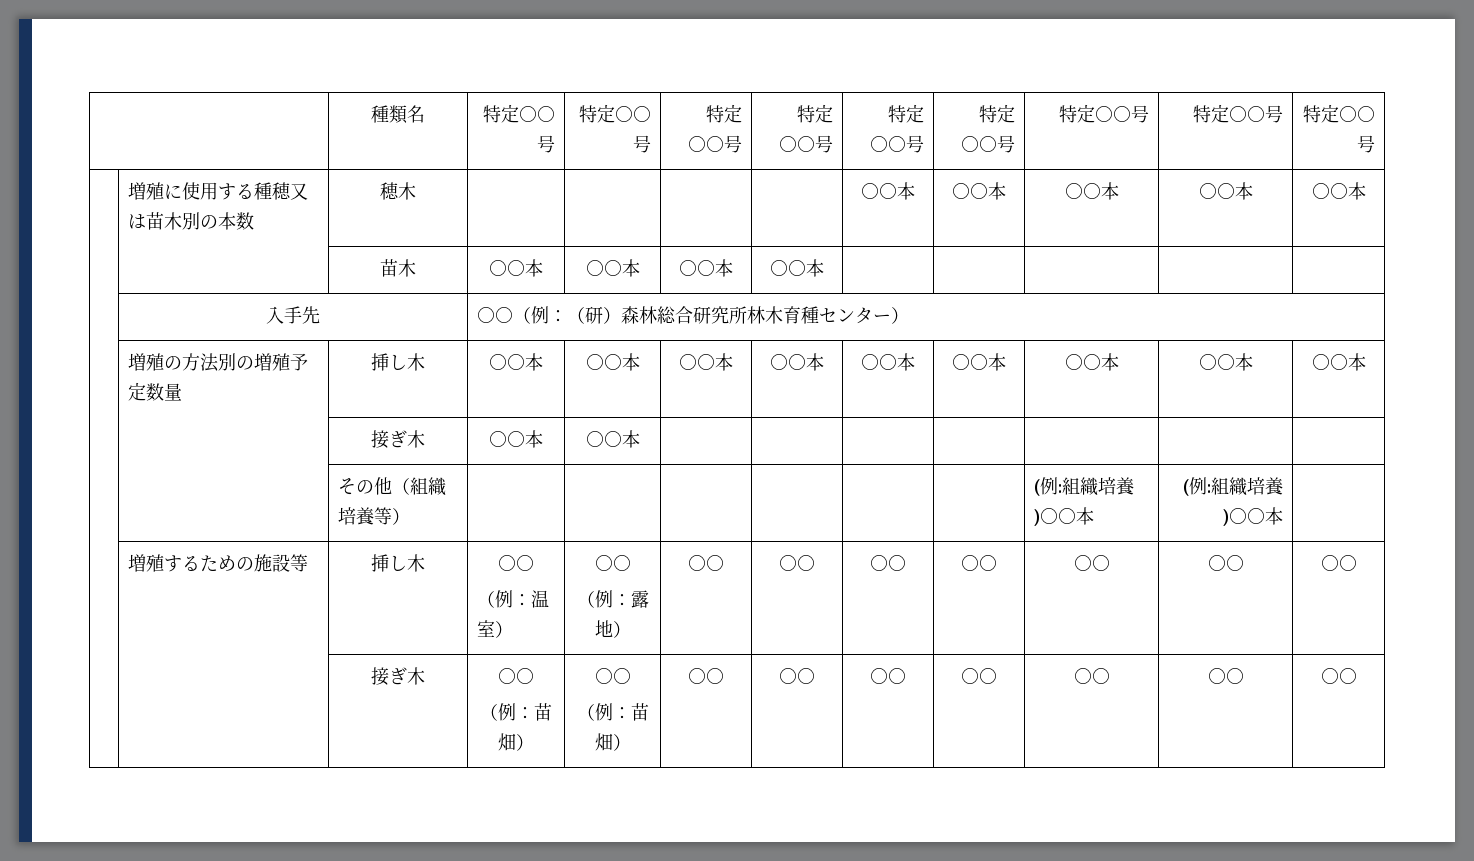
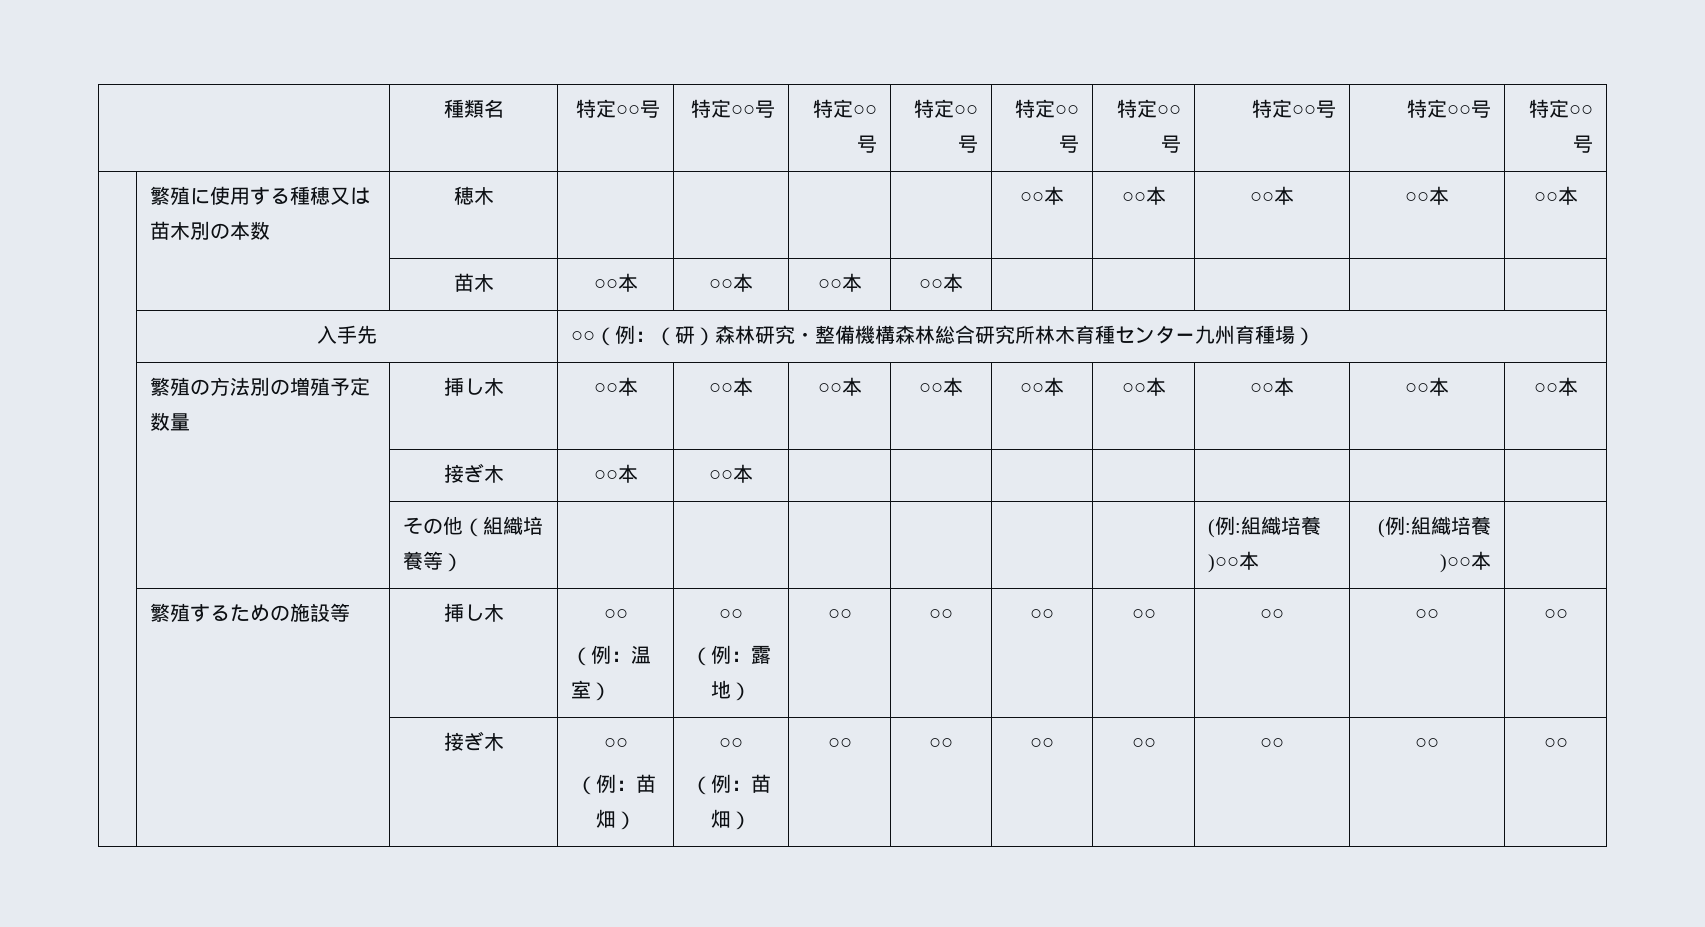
- | 増殖に使用する種穂又は苗木別の本数 | 穂木 | | | | | ○○本 | ○○本 | ○○本 | ○○本 | ○○本
+ | 繁殖に使用する種穂又は苗木別の本数 | 穂木 | | | | | ○○本 | ○○本 | ○○本 | ○○本 | ○○本
- | 入手先 | ○○（例：（研）森林総合研究所林木育種センター）
+ | 入手先 | ○○（例：（研）森林研究・整備機構森林総合研究所林木育種センター九州育種場）
- | 増殖の方法別の増殖予定数量 | 挿し木 | ○○本 | ○○本 | ○○本 | ○○本 | ○○本 | ○○本 | ○○本 | ○○本 | ○○本
+ | 繁殖の方法別の増殖予定数量 | 挿し木 | ○○本 | ○○本 | ○○本 | ○○本 | ○○本 | ○○本 | ○○本 | ○○本 | ○○本
- | 増殖するための施設等 | 挿し木 | ○○
+ | 繁殖するための施設等 | 挿し木 | ○○

